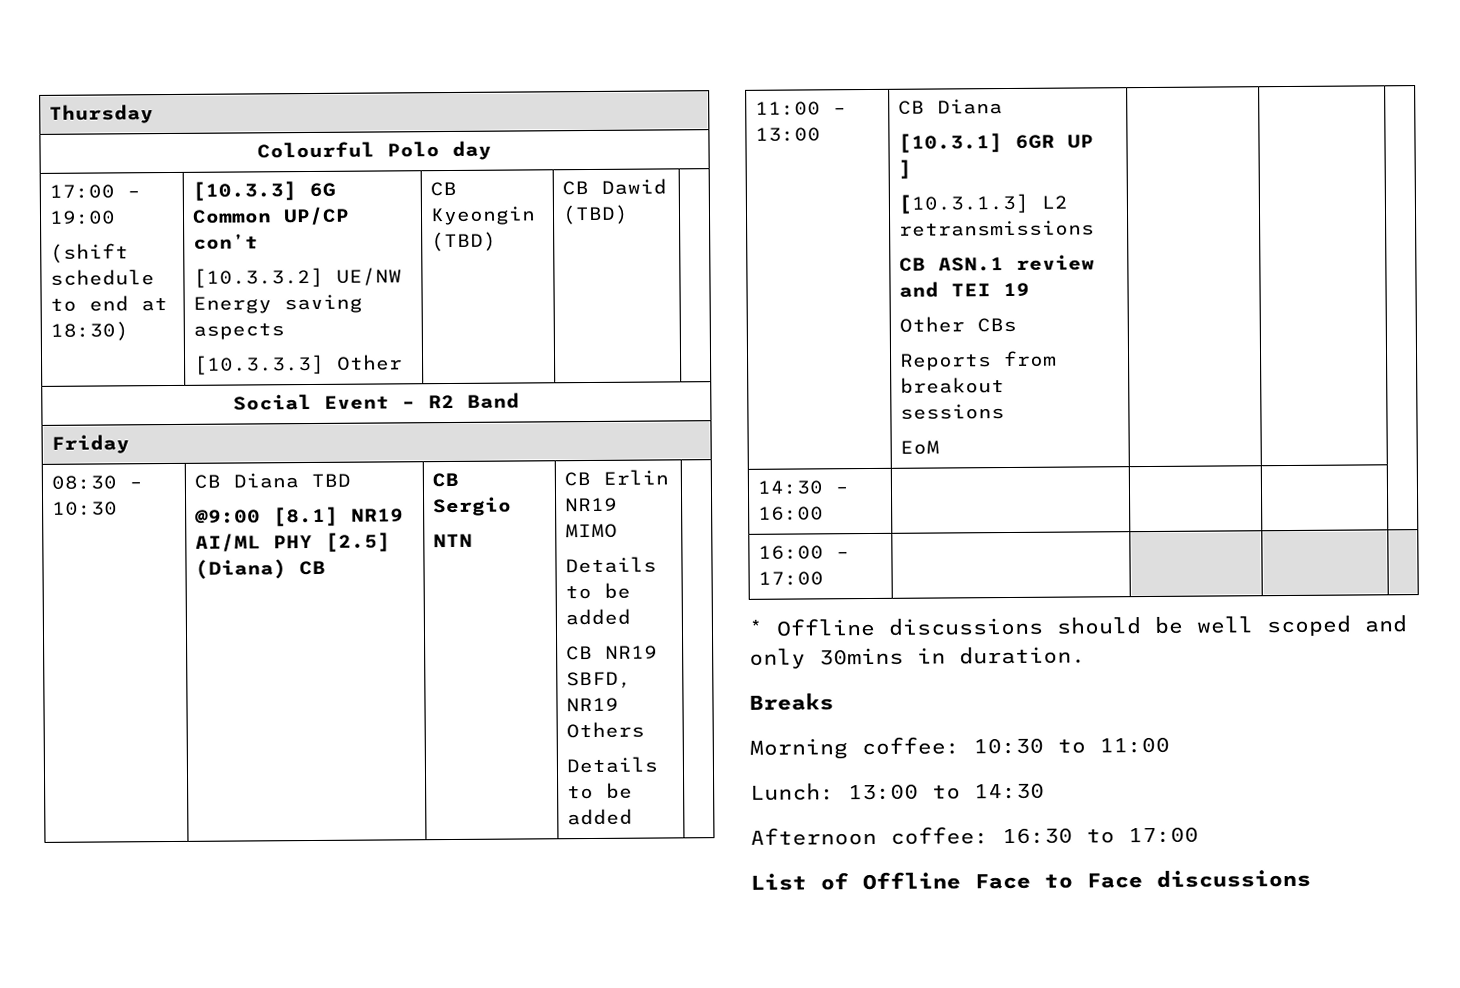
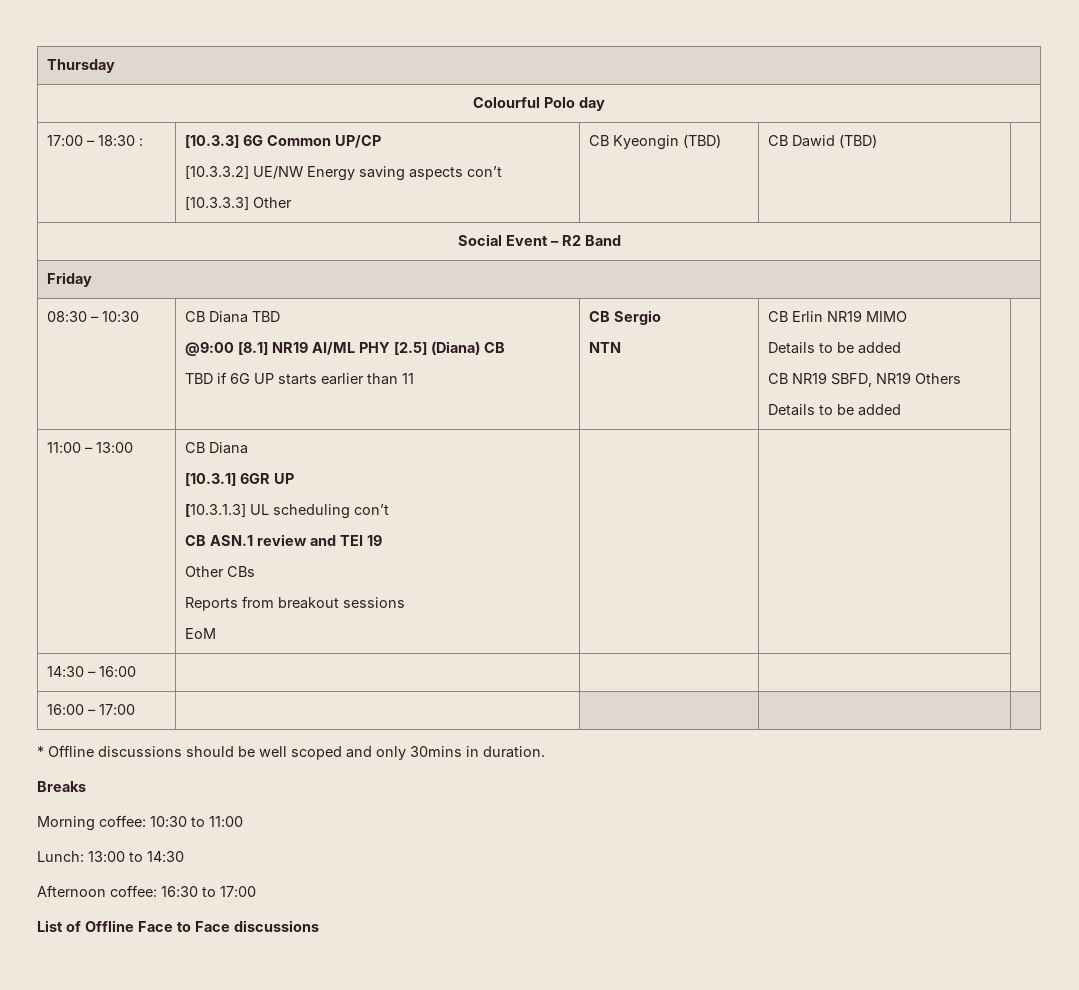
- 17:00 – 19:00
- (shift schedule to end at 18:30) | [10.3.3] 6G Common UP/CP con’t
- [10.3.3.2] UE/NW Energy saving aspects
+ 17:00 – 18:30 : | [10.3.3] 6G Common UP/CP
+ [10.3.3.2] UE/NW Energy saving aspects con’t
+ TBD if 6G UP starts earlier than 11
  11:00 – 13:00 | CB Diana
- [10.3.1] 6GR UP ]
- [10.3.1.3] L2 retransmissions
+ [10.3.1] 6GR UP
+ [10.3.1.3] UL scheduling con’t

